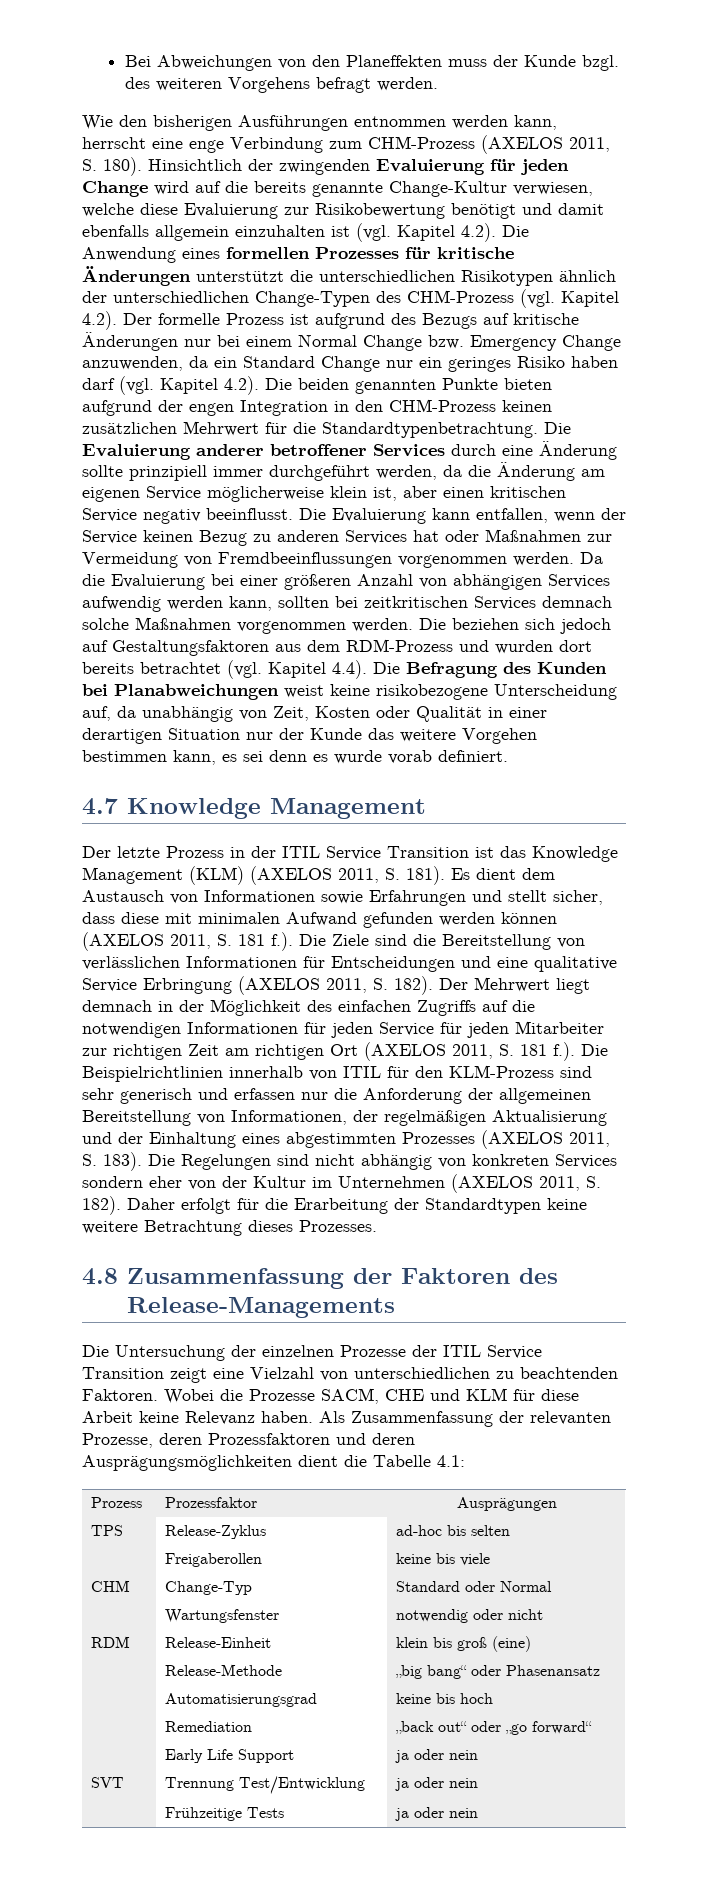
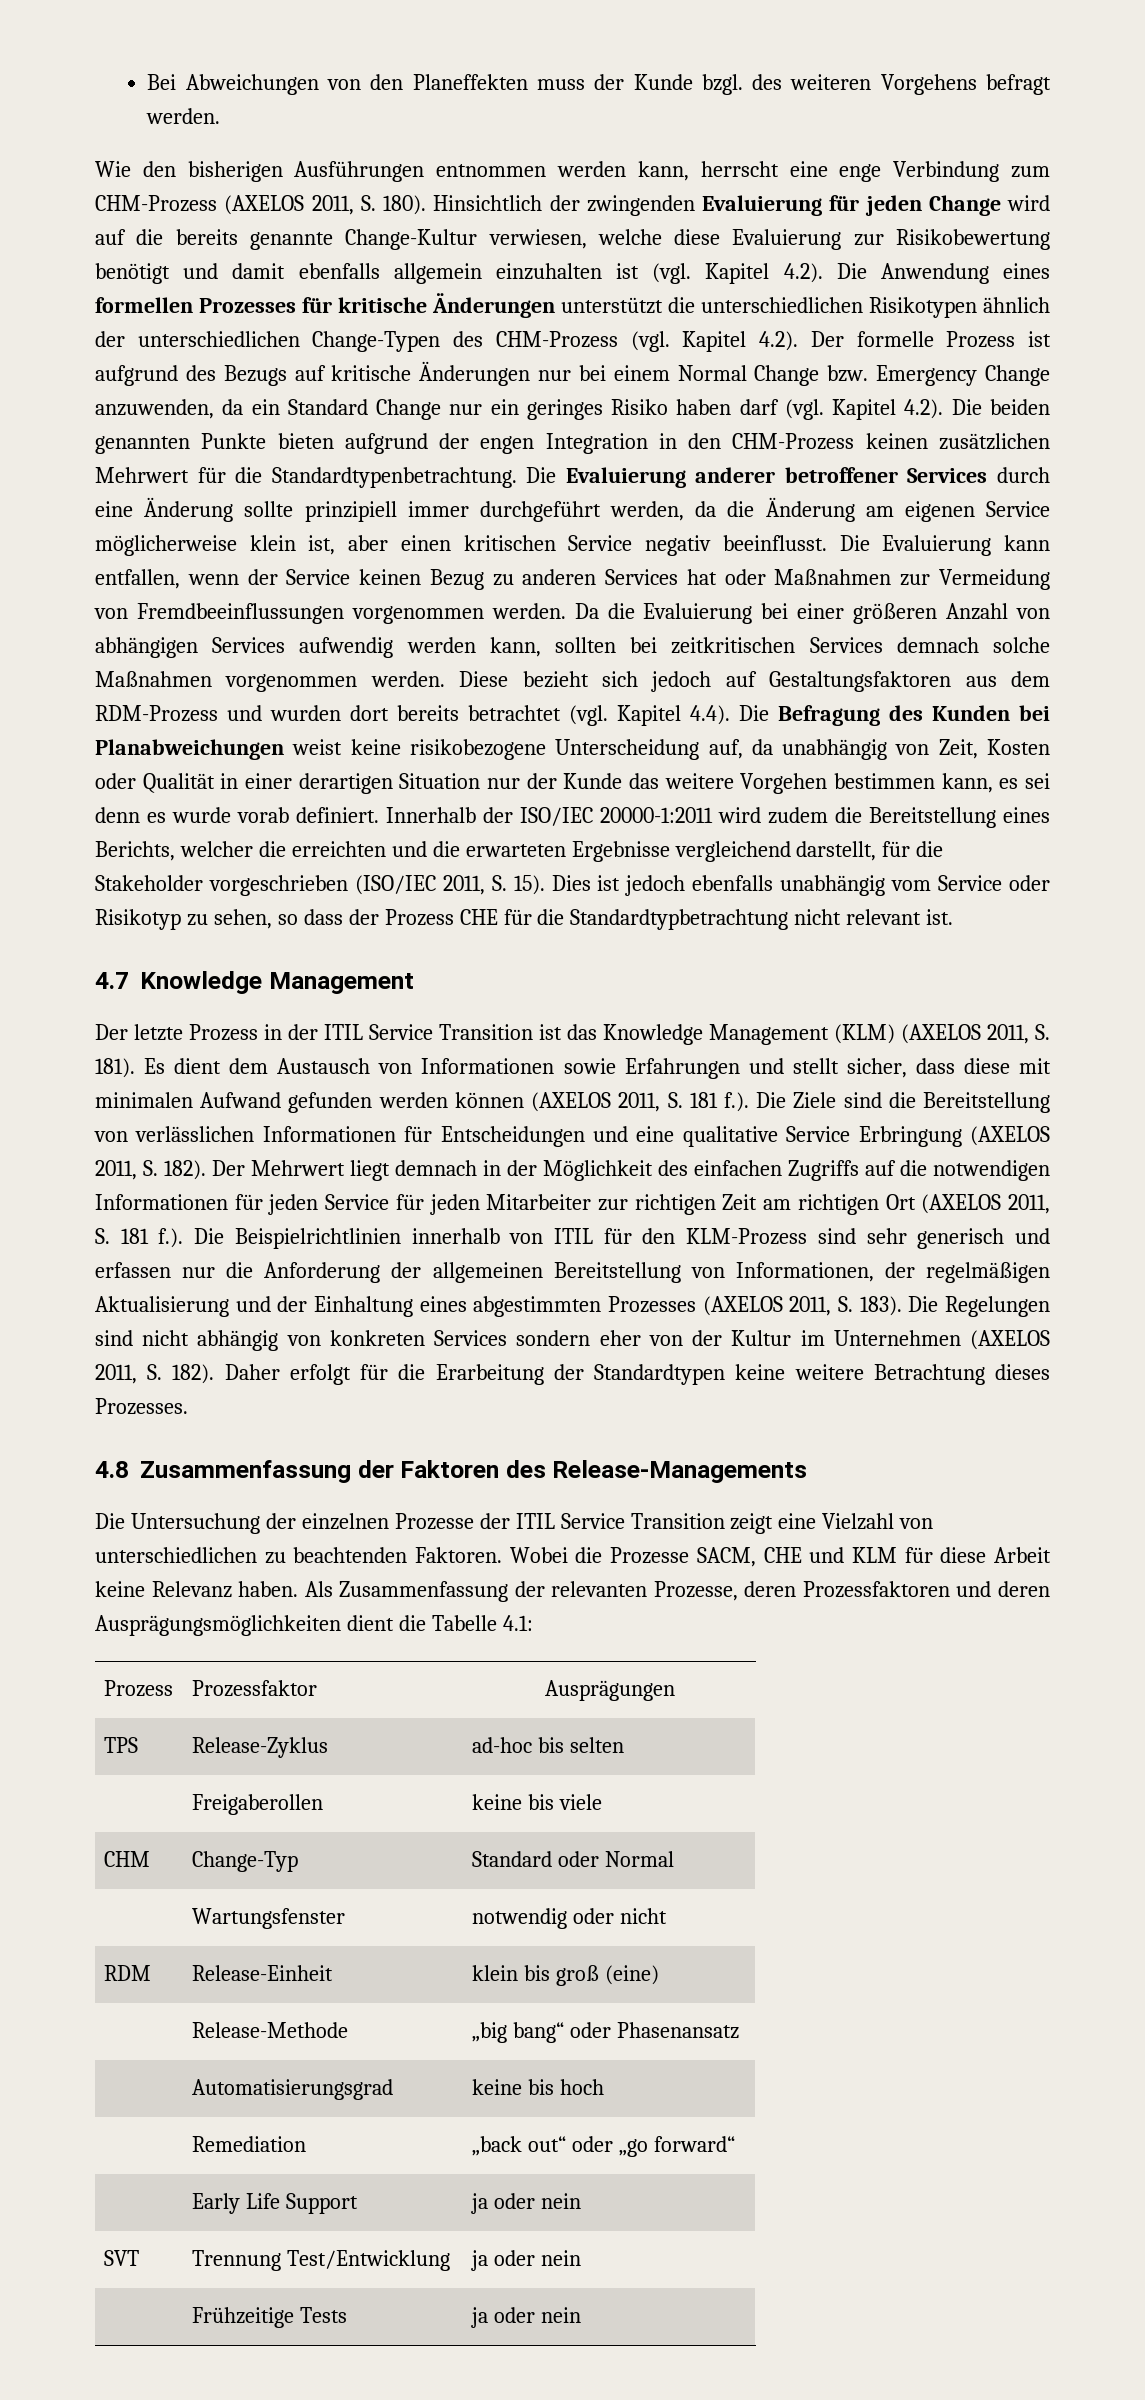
- Die beziehen sich jedoch auf Gestaltungsfaktoren aus dem RDM-Prozess und wurden dort bereits betrachtet (vgl. Kapitel 4.4). Die Befragung des Kunden bei Planabweichungen weist keine risikobezogene Unterscheidung auf, da unabhängig von Zeit, Kosten oder Qualität in einer derartigen Situation nur der Kunde das weitere Vorgehen bestimmen kann, es sei denn es wurde vorab definiert.
+ Diese bezieht sich jedoch auf Gestaltungsfaktoren aus dem RDM-Prozess und wurden dort bereits betrachtet (vgl. Kapitel 4.4). Die Befragung des Kunden bei Planabweichungen weist keine risikobezogene Unterscheidung auf, da unabhängig von Zeit, Kosten oder Qualität in einer derartigen Situation nur der Kunde das weitere Vorgehen bestimmen kann, es sei denn es wurde vorab definiert. Innerhalb der ISO/IEC 20000-1:2011 wird zudem die Bereitstellung eines Berichts, welcher die erreichten und die erwarteten Ergebnisse vergleichend darstellt, für die Stakeholder vorgeschrieben (ISO/IEC 2011, S. 15). Dies ist jedoch ebenfalls unabhängig vom Service oder Risikotyp zu sehen, so dass der Prozess CHE für die Standardtypbetrachtung nicht relevant ist.

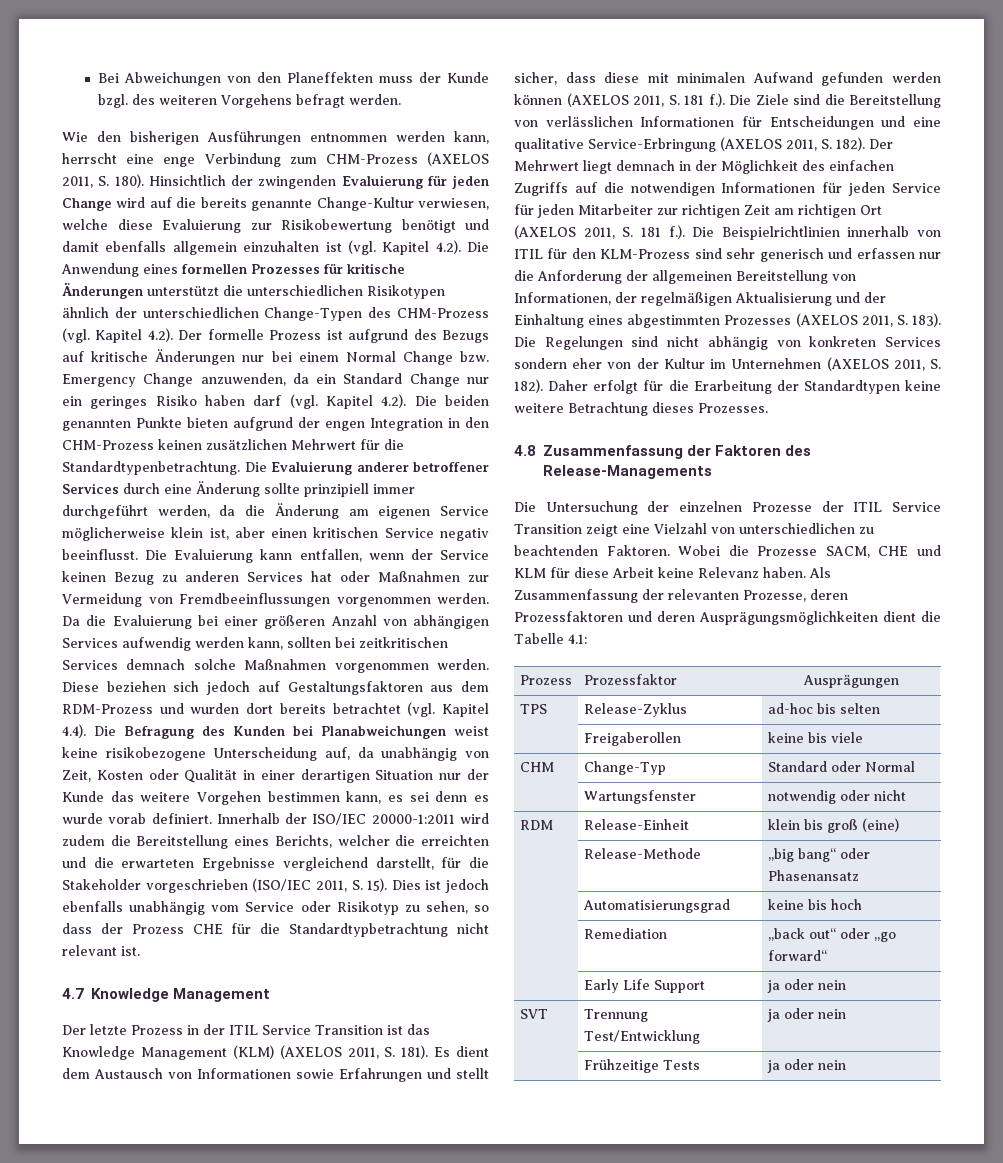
- Diese bezieht sich jedoch auf Gestaltungsfaktoren aus dem RDM-Prozess und wurden dort bereits betrachtet (vgl. Kapitel 4.4). Die Befragung des Kunden bei Planabweichungen weist keine risikobezogene Unterscheidung auf, da unabhängig von Zeit, Kosten oder Qualität in einer derartigen Situation nur der Kunde das weitere Vorgehen bestimmen kann, es sei denn es wurde vorab definiert.
+ Diese beziehen sich jedoch auf Gestaltungsfaktoren aus dem RDM-Prozess und wurden dort bereits betrachtet (vgl. Kapitel 4.4). Die Befragung des Kunden bei Planabweichungen weist keine risikobezogene Unterscheidung auf, da unabhängig von Zeit, Kosten oder Qualität in einer derartigen Situation nur der Kunde das weitere Vorgehen bestimmen kann, es sei denn es wurde vorab definiert.
- Es dient dem Austausch von Informationen sowie Erfahrungen und stellt sicher, dass diese mit minimalen Aufwand gefunden werden können (AXELOS 2011, S. 181 f.). Die Ziele sind die Bereitstellung von verlässlichen Informationen für Entscheidungen und eine qualitative Service Erbringung (AXELOS 2011, S. 182).
+ Es dient dem Austausch von Informationen sowie Erfahrungen und stellt sicher, dass diese mit minimalen Aufwand gefunden werden können (AXELOS 2011, S. 181 f.). Die Ziele sind die Bereitstellung von verlässlichen Informationen für Entscheidungen und eine qualitative Service-Erbringung (AXELOS 2011, S. 182).

